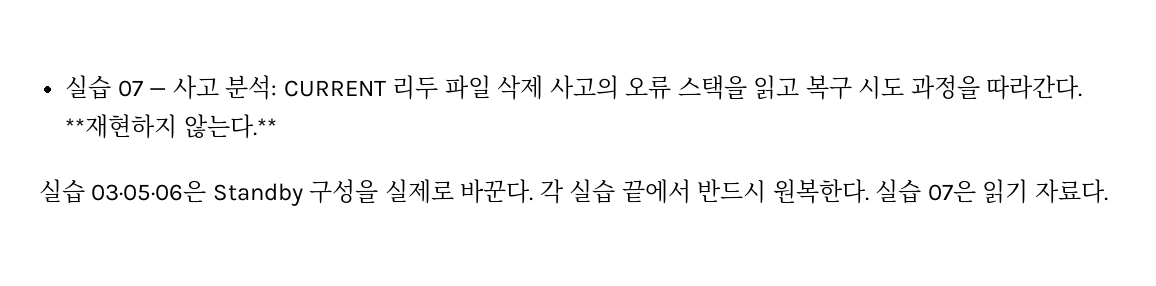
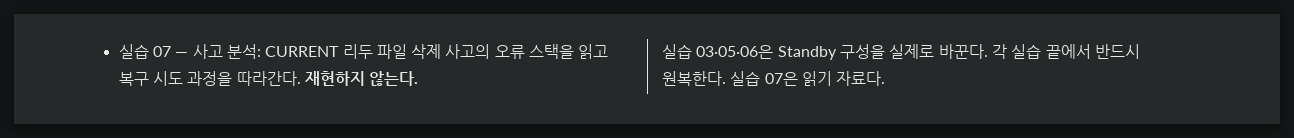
- **재현하지 않는다.**
+ 재현하지 않는다.

